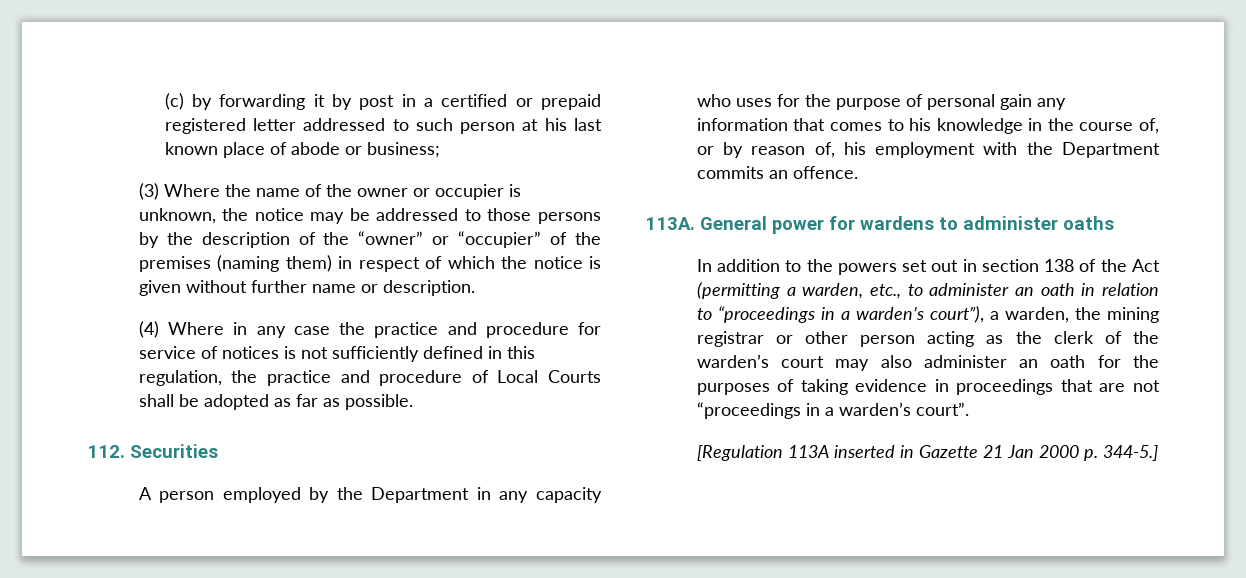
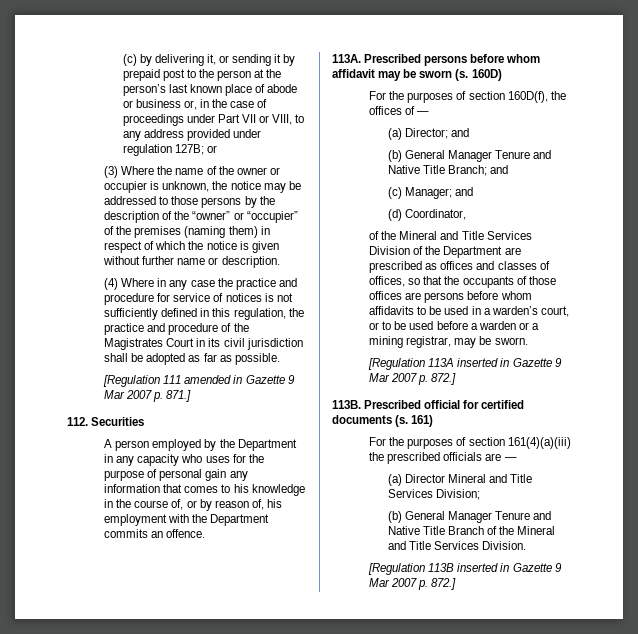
- (c) by forwarding it by post in a certified or prepaid registered letter addressed to such person at his last known place of abode or business;
+ (c) by delivering it, or sending it by prepaid post to the person at the person’s last known place of abode or business or, in the case of proceedings under Part VII or VIII, to any address provided under regulation 127B; or
- (4) Where in any case the practice and procedure for service of notices is not sufficiently defined in this regulation, the practice and procedure of Local Courts shall be adopted as far as possible.
+ (4) Where in any case the practice and procedure for service of notices is not sufficiently defined in this regulation, the practice and procedure of the Magistrates Court in its civil jurisdiction shall be adopted as far as possible.
+ [Regulation 111 amended in Gazette 9 Mar 2007 p. 871.]
- General power for wardens to administer oaths
- In addition to the powers set out in section 138 of the Act (permitting a warden, etc., to administer an oath in relation to “proceedings in a warden’s court”), a warden, the mining registrar or other person acting as the clerk of the warden’s court may also administer an oath for the purposes of taking evidence in proceedings that are not “proceedings in a warden’s court”.
+ Prescribed persons before whom affidavit may be sworn (s. 160D)
+ For the purposes of section 160D(f), the offices of —
+ (a) Director; and
+ (b) General Manager Tenure and Native Title Branch; and
+ (c) Manager; and
+ (d) Coordinator,
+ of the Mineral and Title Services Division of the Department are prescribed as offices and classes of offices, so that the occupants of those offices are persons before whom affidavits to be used in a warden’s court, or to be used before a warden or a mining registrar, may be sworn.
- [Regulation 113A inserted in Gazette 21 Jan 2000 p. 344-5.]
+ [Regulation 113A inserted in Gazette 9 Mar 2007 p. 872.]
+ 113B. Prescribed official for certified documents (s. 161)
+ For the purposes of section 161(4)(a)(iii) the prescribed officials are —
+ (a) Director Mineral and Title Services Division;
+ (b) General Manager Tenure and Native Title Branch of the Mineral and Title Services Division.
+ [Regulation 113B inserted in Gazette 9 Mar 2007 p. 872.]

